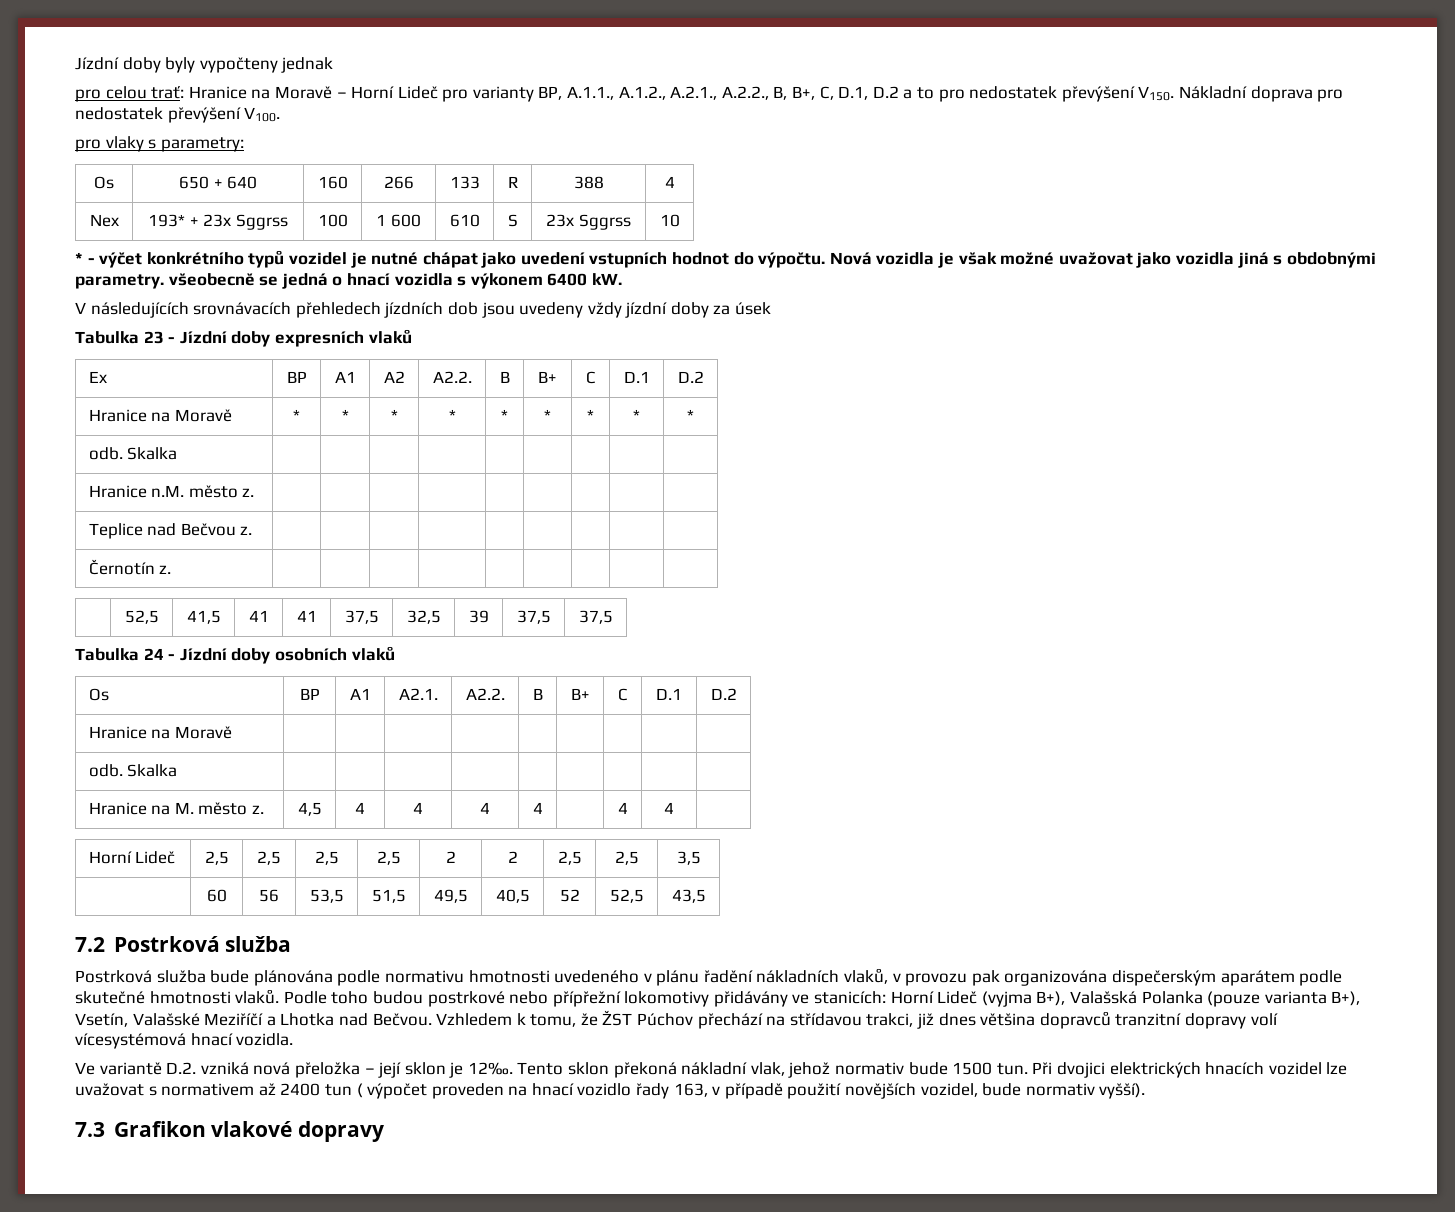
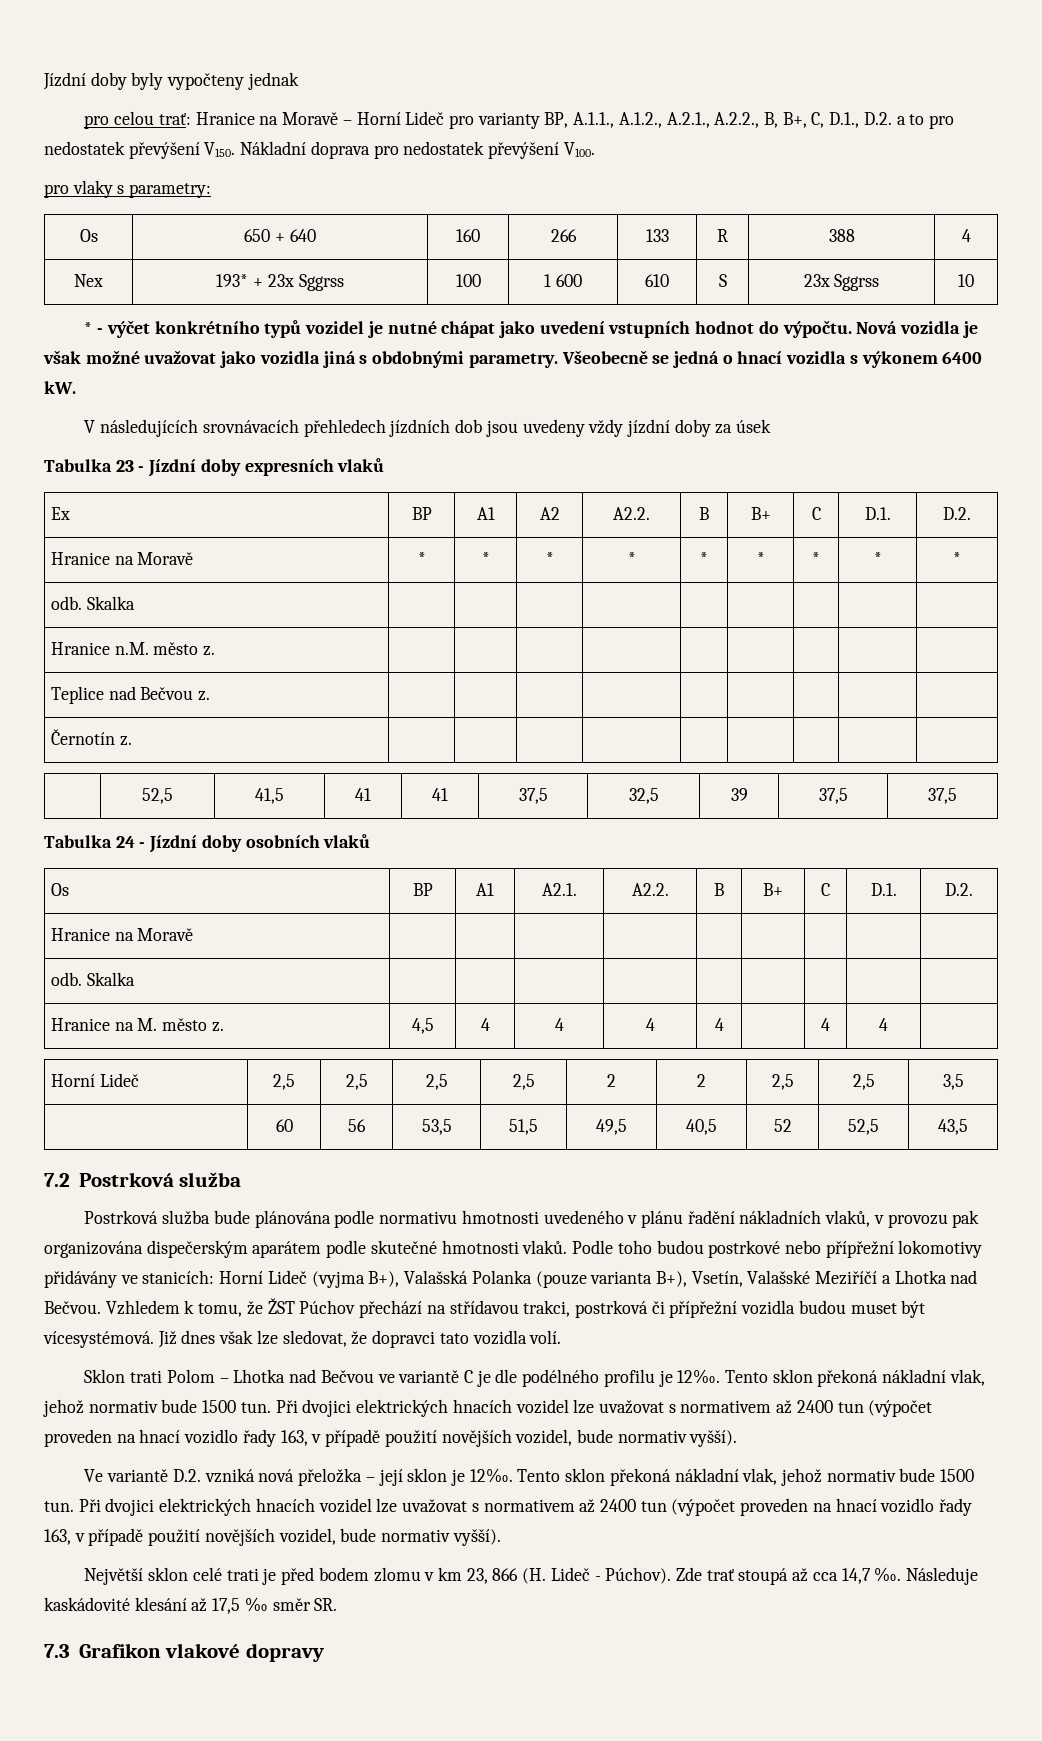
- pro celou trať: Hranice na Moravě – Horní Lideč pro varianty BP, A.1.1., A.1.2., A.2.1., A.2.2., B, B+, C, D.1, D.2 a to pro nedostatek převýšení V150.
+ pro celou trať: Hranice na Moravě – Horní Lideč pro varianty BP, A.1.1., A.1.2., A.2.1., A.2.2., B, B+, C, D.1., D.2. a to pro nedostatek převýšení V150.
- Nová vozidla je však možné uvažovat jako vozidla jiná s obdobnými parametry. všeobecně se jedná o hnací vozidla s výkonem 6400 kW.
+ Nová vozidla je však možné uvažovat jako vozidla jiná s obdobnými parametry. Všeobecně se jedná o hnací vozidla s výkonem 6400 kW.
- Ex | BP | A1 | A2 | A2.2. | B | B+ | C | D.1 | D.2
+ Ex | BP | A1 | A2 | A2.2. | B | B+ | C | D.1. | D.2.
- Os | BP | A1 | A2.1. | A2.2. | B | B+ | C | D.1 | D.2
+ Os | BP | A1 | A2.1. | A2.2. | B | B+ | C | D.1. | D.2.
- Vzhledem k tomu, že ŽST Púchov přechází na střídavou trakci, již dnes většina dopravců tranzitní dopravy volí vícesystémová hnací vozidla.
+ Vzhledem k tomu, že ŽST Púchov přechází na střídavou trakci, postrková či přípřežní vozidla budou muset být vícesystémová. Již dnes však lze sledovat, že dopravci tato vozidla volí.
+ Sklon trati Polom – Lhotka nad Bečvou ve variantě C je dle podélného profilu je 12‰. Tento sklon překoná nákladní vlak, jehož normativ bude 1500 tun. Při dvojici elektrických hnacích vozidel lze uvažovat s normativem až 2400 tun (výpočet proveden na hnací vozidlo řady 163, v případě použití novějších vozidel, bude normativ vyšší).
- Ve variantě D.2. vzniká nová přeložka – její sklon je 12‰. Tento sklon překoná nákladní vlak, jehož normativ bude 1500 tun. Při dvojici elektrických hnacích vozidel lze uvažovat s normativem až 2400 tun ( výpočet proveden na hnací vozidlo řady 163, v případě použití novějších vozidel, bude normativ vyšší).
+ Ve variantě D.2. vzniká nová přeložka – její sklon je 12‰. Tento sklon překoná nákladní vlak, jehož normativ bude 1500 tun. Při dvojici elektrických hnacích vozidel lze uvažovat s normativem až 2400 tun (výpočet proveden na hnací vozidlo řady 163, v případě použití novějších vozidel, bude normativ vyšší).
+ Největší sklon celé trati je před bodem zlomu v km 23, 866 (H. Lideč - Púchov). Zde trať stoupá až cca 14,7 ‰. Následuje kaskádovité klesání až 17,5 ‰ směr SR.

